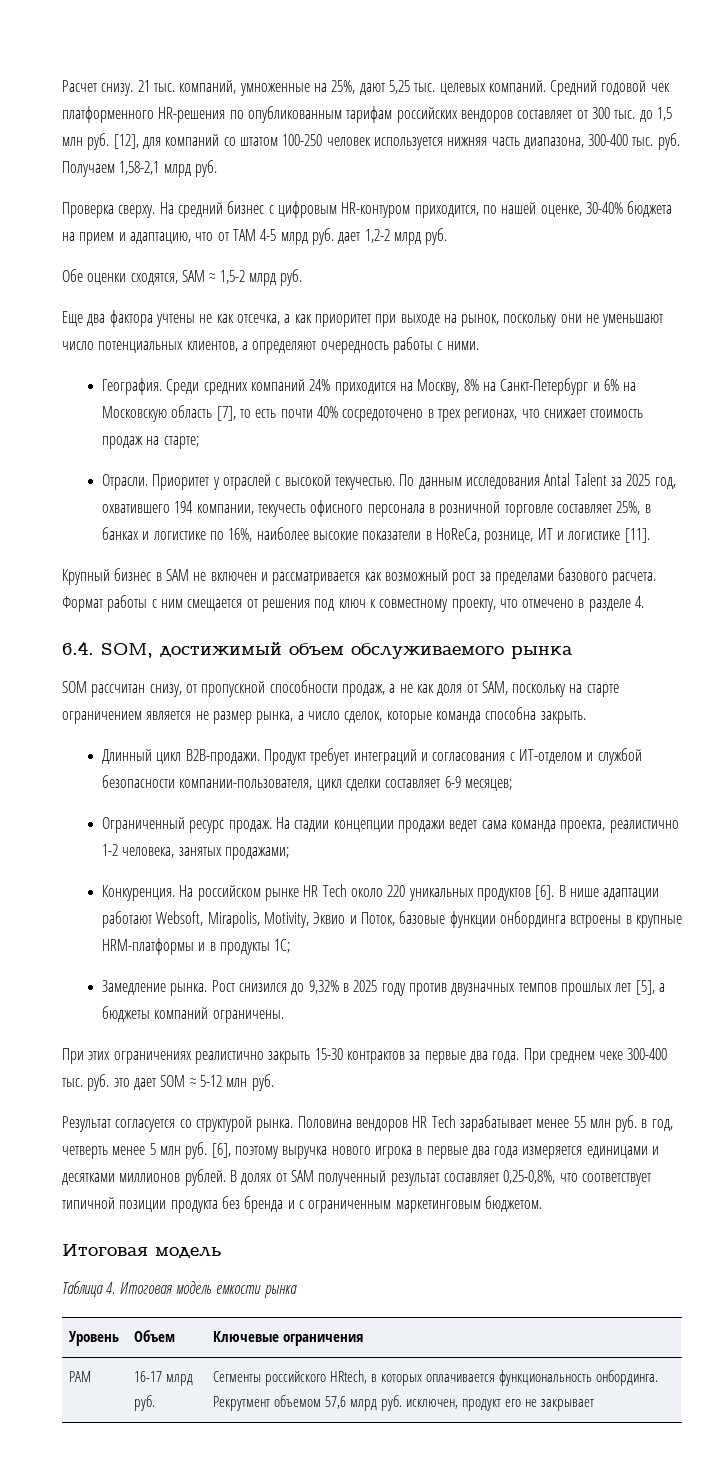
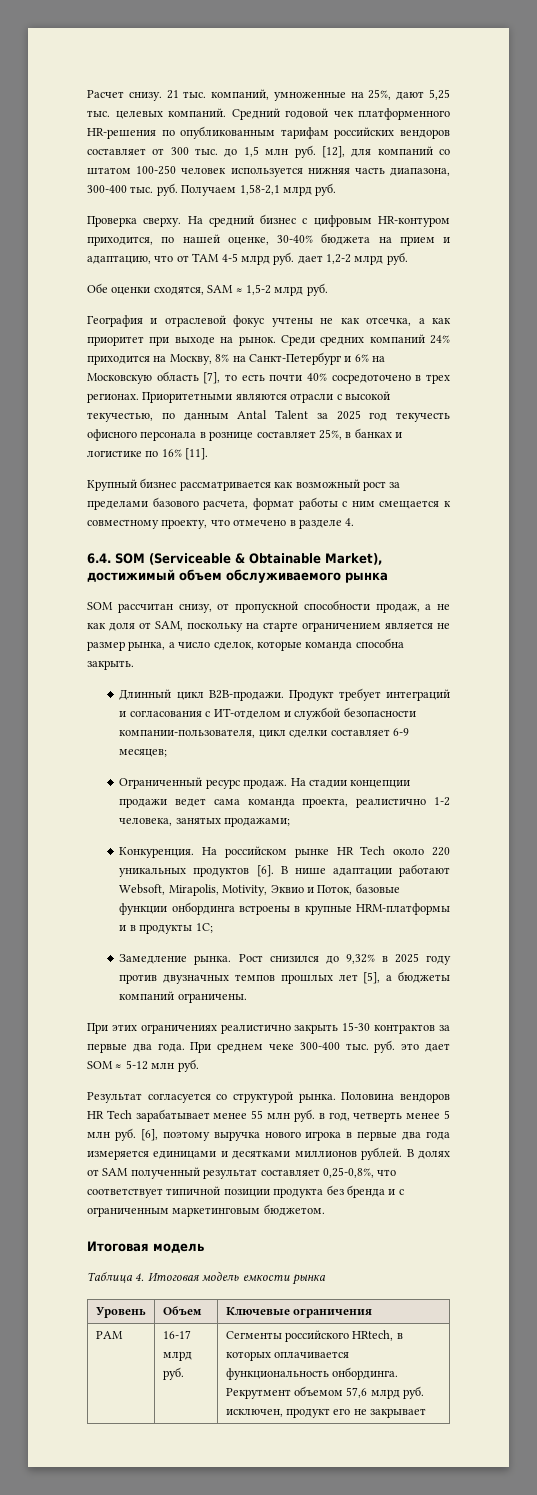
- Еще два фактора учтены не как отсечка, а как приоритет при выходе на рынок, поскольку они не уменьшают число потенциальных клиентов, а определяют очередность работы с ними.
- География.
+ География и отраслевой фокус учтены не как отсечка, а как приоритет при выходе на рынок.
- Среди средних компаний 24% приходится на Москву, 8% на Санкт-Петербург и 6% на Московскую область [7], то есть почти 40% сосредоточено в трех регионах, что снижает стоимость продаж на старте;
- Отрасли. Приоритет у отраслей с высокой текучестью. По данным исследования Antal Talent за 2025 год, охватившего 194 компании, текучесть офисного персонала в розничной торговле составляет 25%, в банках и логистике по 16%, наиболее высокие показатели в HoReCa, рознице, ИТ и логистике [11].
- Крупный бизнес в SAM не включен и рассматривается как возможный рост за пределами базового расчета. Формат работы с ним смещается от решения под ключ к совместному проекту, что отмечено в разделе 4.
+ Среди средних компаний 24% приходится на Москву, 8% на Санкт-Петербург и 6% на Московскую область [7], то есть почти 40% сосредоточено в трех регионах. Приоритетными являются отрасли с высокой текучестью, по данным Antal Talent за 2025 год текучесть офисного персонала в рознице составляет 25%, в банках и логистике по 16% [11].
+ Крупный бизнес рассматривается как возможный рост за пределами базового расчета, формат работы с ним смещается к совместному проекту, что отмечено в разделе 4.
- 6.4. SOM, достижимый объем обслуживаемого рынка
+ 6.4. SOM (Serviceable & Obtainable Market), достижимый объем обслуживаемого рынка

